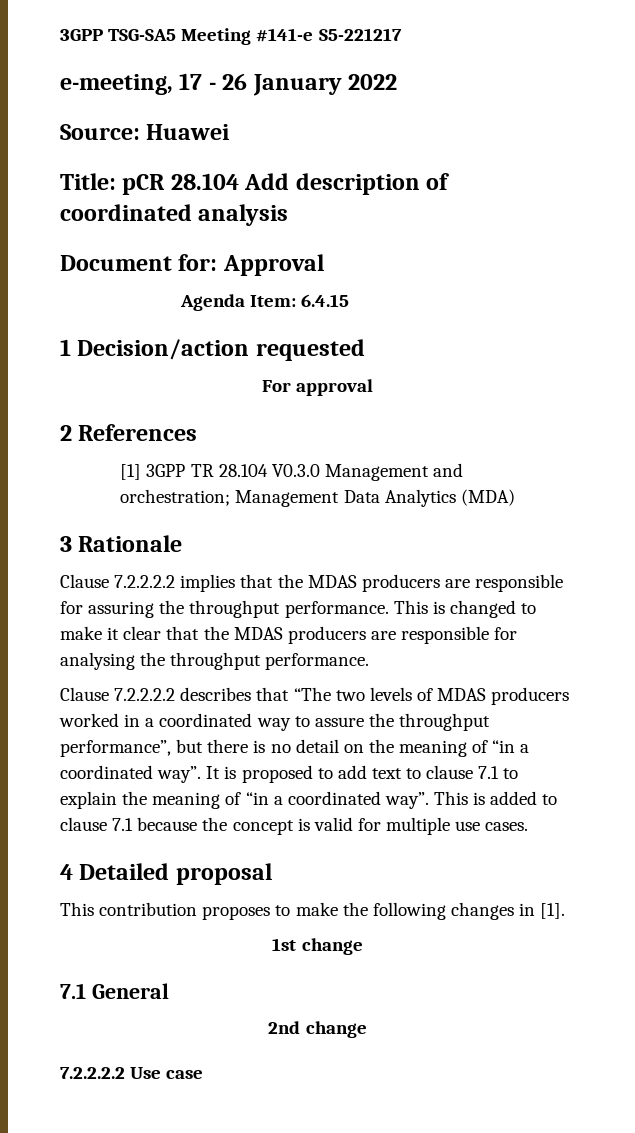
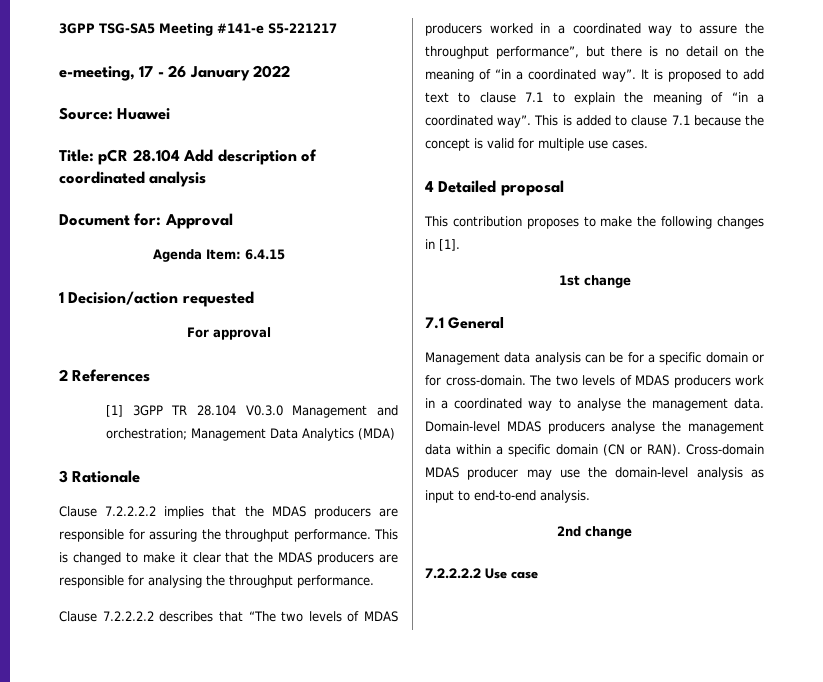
+ Management data analysis can be for a specific domain or for cross-domain. The two levels of MDAS producers work in a coordinated way to analyse the management data. Domain-level MDAS producers analyse the management data within a specific domain (CN or RAN). Cross-domain MDAS producer may use the domain-level analysis as input to end-to-end analysis.

